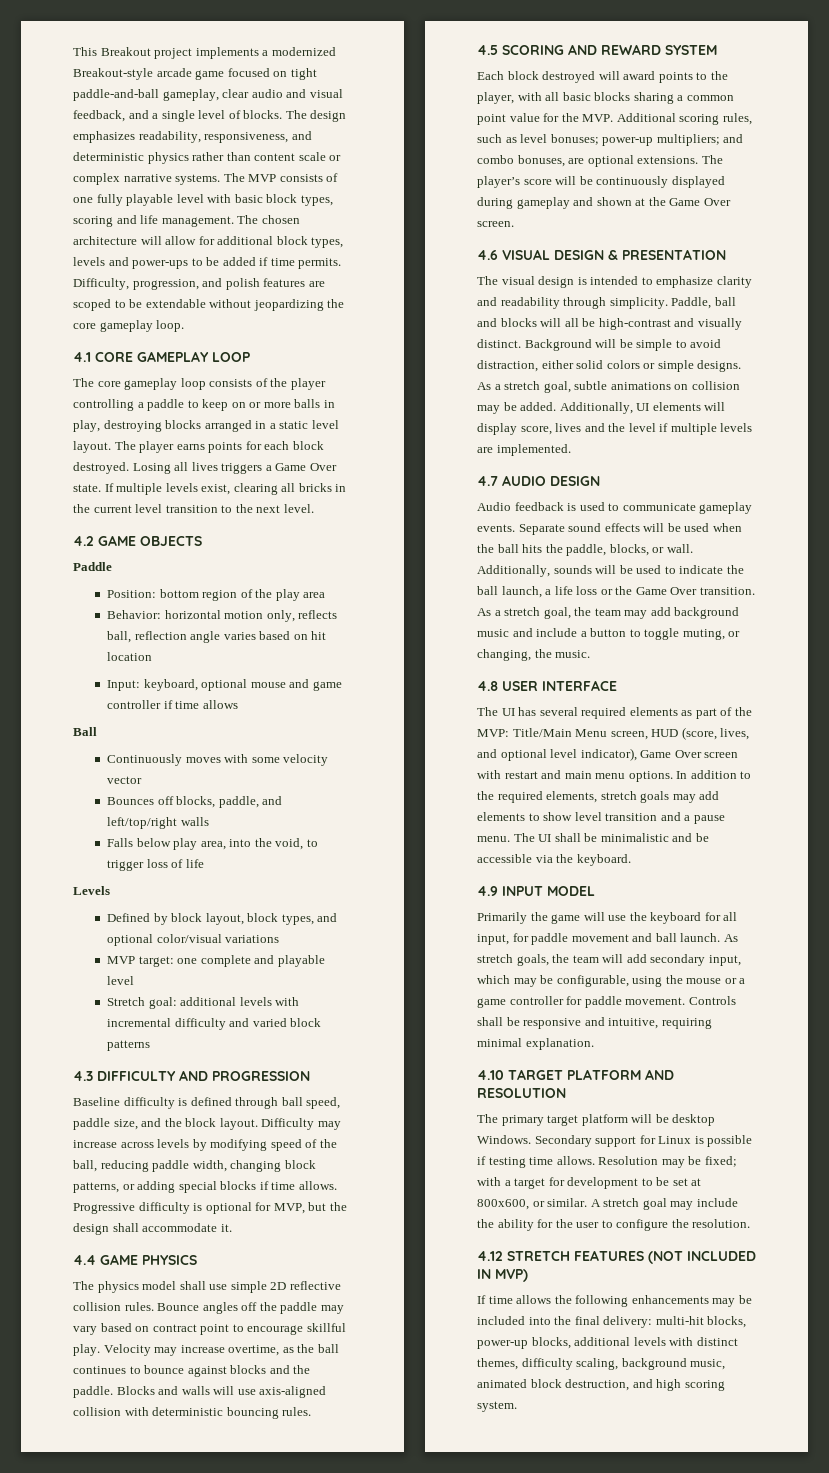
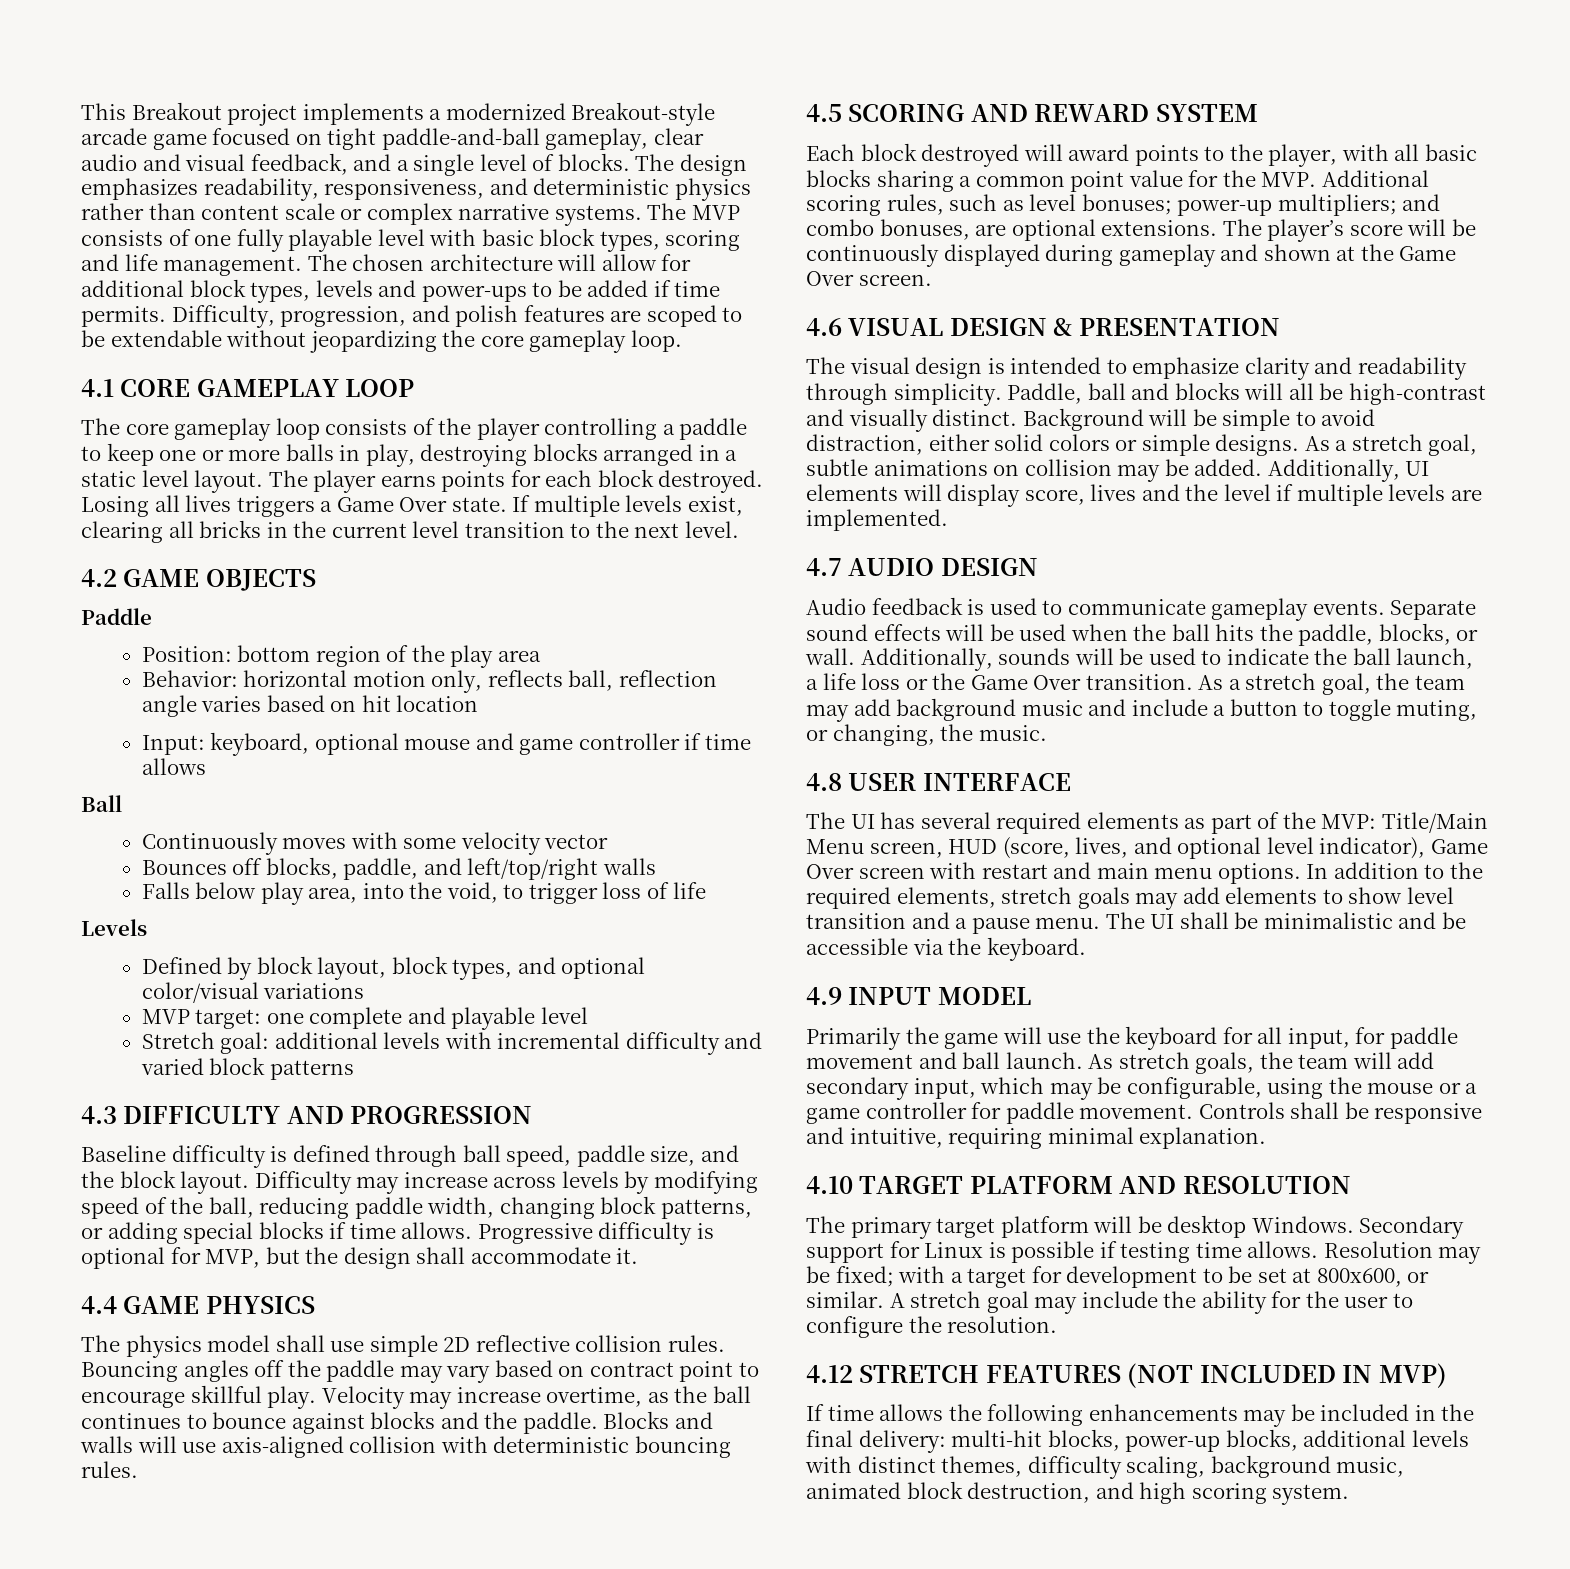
- The core gameplay loop consists of the player controlling a paddle to keep on or more balls in play, destroying blocks arranged in a static level layout.
+ The core gameplay loop consists of the player controlling a paddle to keep one or more balls in play, destroying blocks arranged in a static level layout.
- Bounce angles off the paddle may vary based on contract point to encourage skillful play.
+ Bouncing angles off the paddle may vary based on contract point to encourage skillful play.
- If time allows the following enhancements may be included into the final delivery: multi-hit blocks, power-up blocks, additional levels with distinct themes, difficulty scaling, background music, animated block destruction, and high scoring system.
+ If time allows the following enhancements may be included in the final delivery: multi-hit blocks, power-up blocks, additional levels with distinct themes, difficulty scaling, background music, animated block destruction, and high scoring system.

